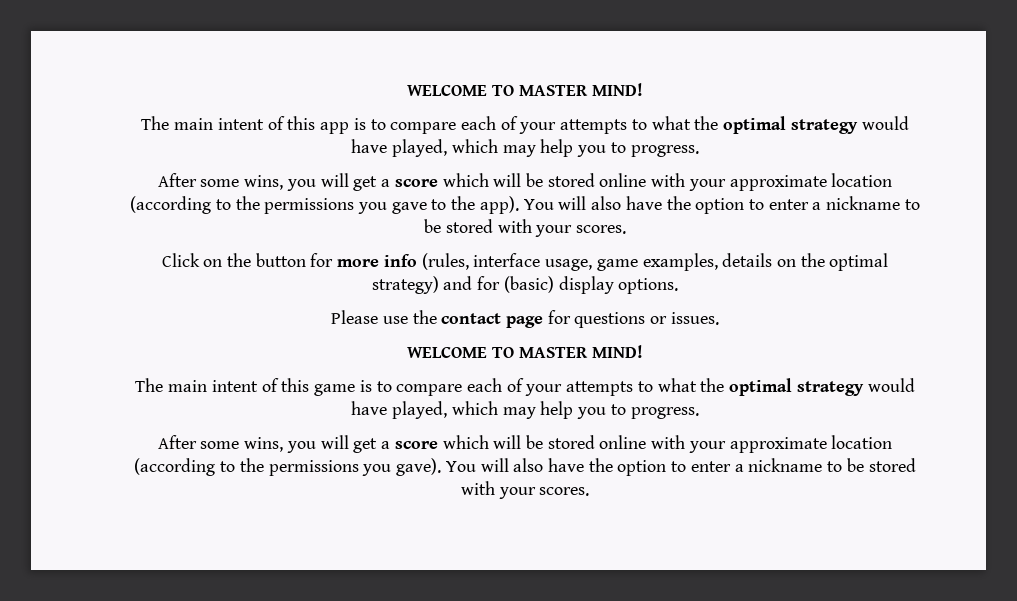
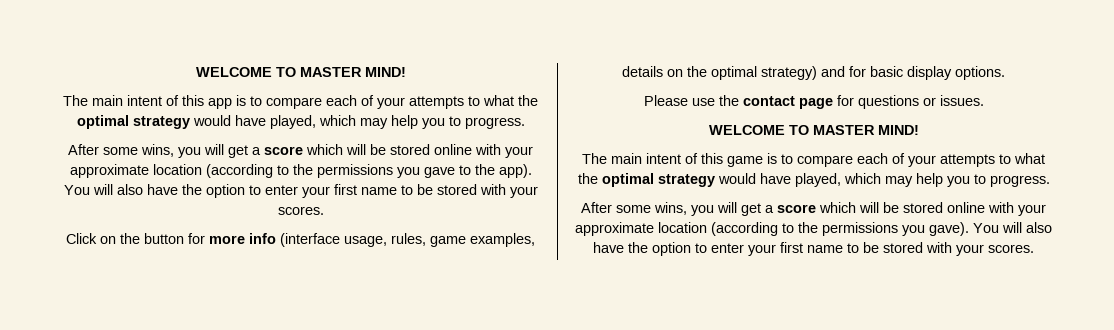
- After some wins, you will get a score which will be stored online with your approximate location (according to the permissions you gave to the app). You will also have the option to enter a nickname to be stored with your scores.
+ After some wins, you will get a score which will be stored online with your approximate location (according to the permissions you gave to the app). You will also have the option to enter your first name to be stored with your scores.
- Click on the button for more info (rules, interface usage, game examples, details on the optimal strategy) and for (basic) display options.
+ Click on the button for more info (interface usage, rules, game examples, details on the optimal strategy) and for basic display options.
- After some wins, you will get a score which will be stored online with your approximate location (according to the permissions you gave). You will also have the option to enter a nickname to be stored with your scores.
+ After some wins, you will get a score which will be stored online with your approximate location (according to the permissions you gave). You will also have the option to enter your first name to be stored with your scores.

